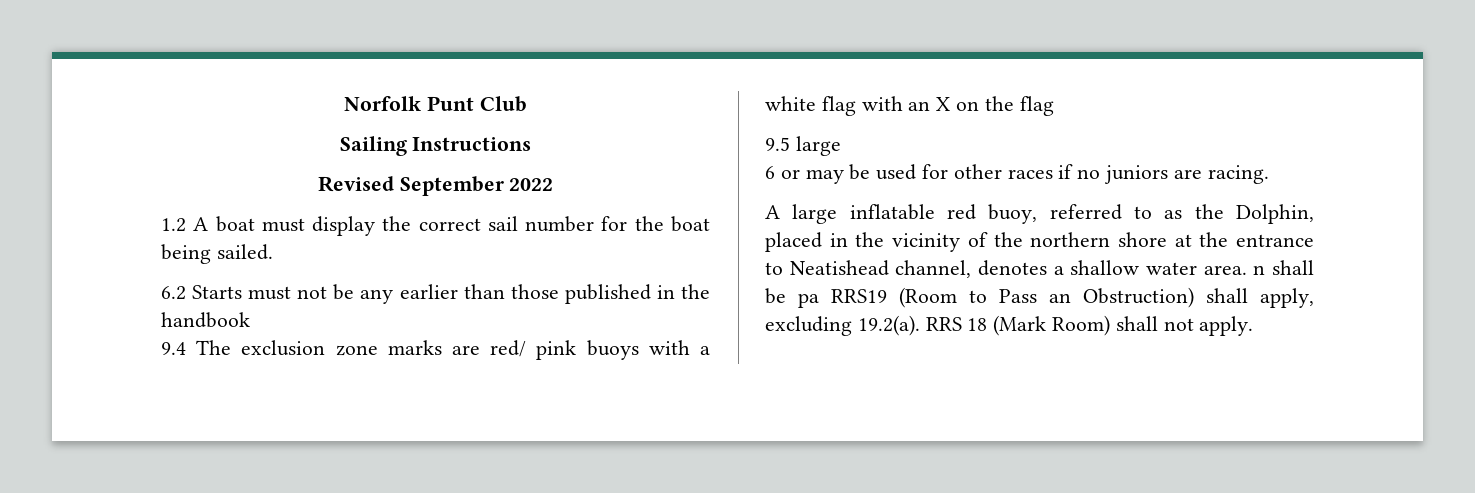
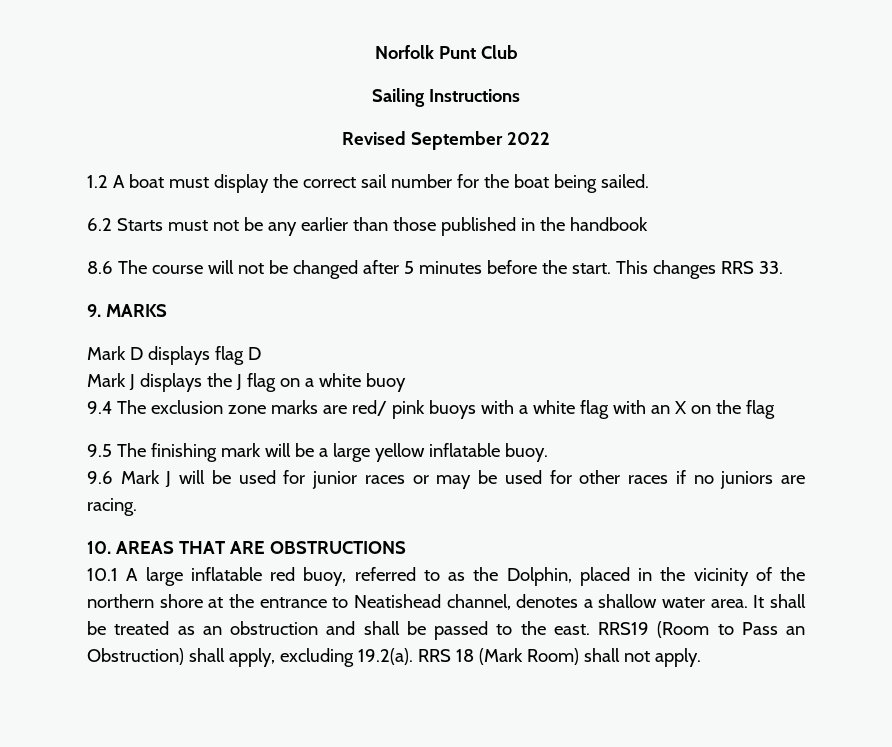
+ 8.6 The course will not be changed after 5 minutes before the start. This changes RRS 33.
+ 9. MARKS
+ Mark D displays flag D
+ Mark J displays the J flag on a white buoy
- 9.5 large
- 6 or may be used for other races if no juniors are racing.
+ 9.5 The finishing mark will be a large yellow inflatable buoy.
+ 9.6 Mark J will be used for junior races or may be used for other races if no juniors are racing.
- A large inflatable red buoy, referred to as the Dolphin, placed in the vicinity of the northern shore at the entrance to Neatishead channel, denotes a shallow water area. n shall be pa RRS19 (Room to Pass an Obstruction) shall apply, excluding 19.2(a). RRS 18 (Mark Room) shall not apply.
+ 10. AREAS THAT ARE OBSTRUCTIONS
+ 10.1 A large inflatable red buoy, referred to as the Dolphin, placed in the vicinity of the northern shore at the entrance to Neatishead channel, denotes a shallow water area. It shall be treated as an obstruction and shall be passed to the east. RRS19 (Room to Pass an Obstruction) shall apply, excluding 19.2(a). RRS 18 (Mark Room) shall not apply.

